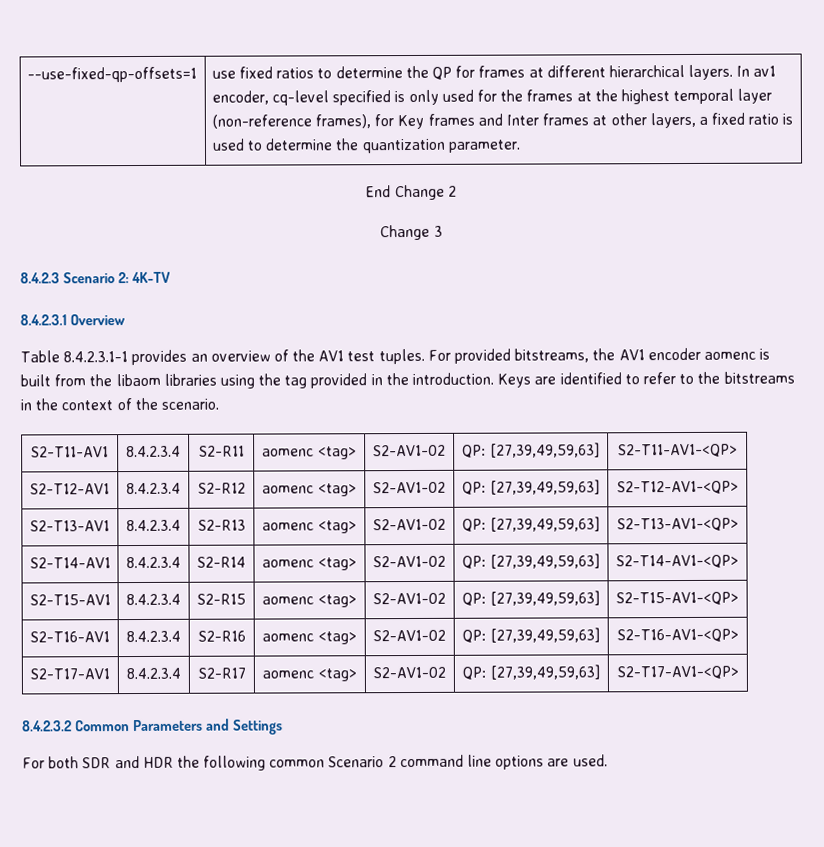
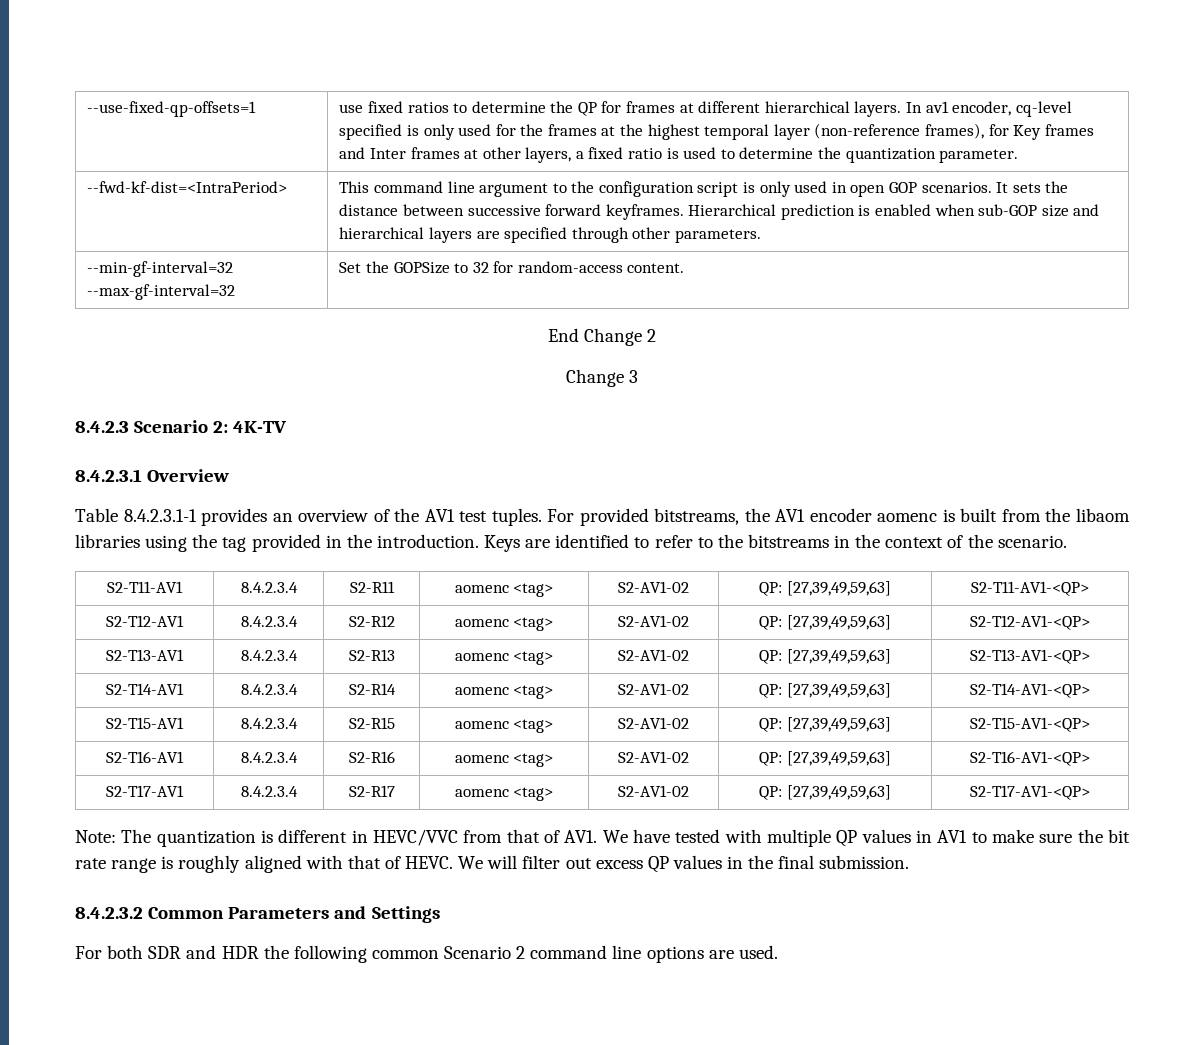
+ --fwd-kf-dist=<IntraPeriod> | This command line argument to the configuration script is only used in open GOP scenarios. It sets the distance between successive forward keyframes. Hierarchical prediction is enabled when sub-GOP size and hierarchical layers are specified through other parameters.
+ --min-gf-interval=32 --max-gf-interval=32 | Set the GOPSize to 32 for random-access content.
+ Note: The quantization is different in HEVC/VVC from that of AV1. We have tested with multiple QP values in AV1 to make sure the bit rate range is roughly aligned with that of HEVC. We will filter out excess QP values in the final submission.

